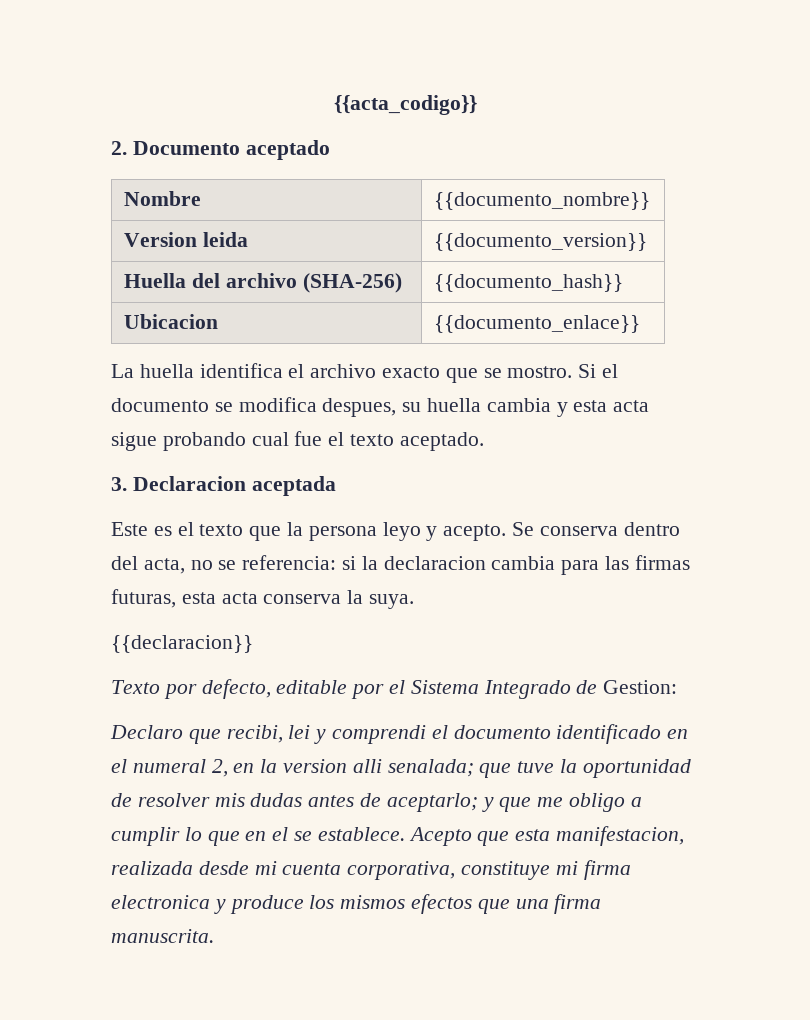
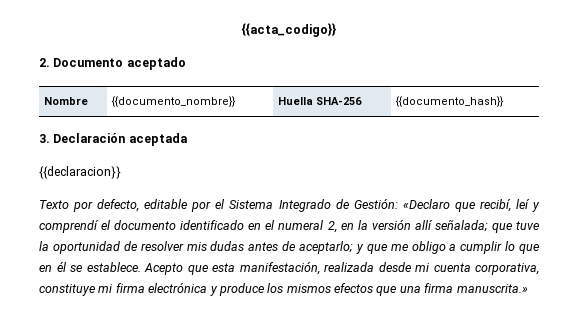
- Nombre | {{documento_nombre}}
- Version leida | {{documento_version}}
- Huella del archivo (SHA-256) | {{documento_hash}}
- Ubicacion | {{documento_enlace}}
- La huella identifica el archivo exacto que se mostro. Si el documento se modifica despues, su huella cambia y esta acta sigue probando cual fue el texto aceptado.
+ Nombre | {{documento_nombre}} | Huella SHA-256 | {{documento_hash}}
- 3. Declaracion aceptada
+ 3. Declaración aceptada
- Este es el texto que la persona leyo y acepto. Se conserva dentro del acta, no se referencia: si la declaracion cambia para las firmas futuras, esta acta conserva la suya.
- Texto por defecto, editable por el Sistema Integrado de Gestion:
- Declaro que recibi, lei y comprendi el documento identificado en el numeral 2, en la version alli senalada; que tuve la oportunidad de resolver mis dudas antes de aceptarlo; y que me obligo a cumplir lo que en el se establece.
+ Texto por defecto, editable por el Sistema Integrado de Gestión: «Declaro que recibí, leí y comprendí el documento identificado en el numeral 2, en la versión allí señalada; que tuve la oportunidad de resolver mis dudas antes de aceptarlo; y que me obligo a cumplir lo que en él se establece.
- Acepto que esta manifestacion, realizada desde mi cuenta corporativa, constituye mi firma electronica y produce los mismos efectos que una firma manuscrita.
+ Acepto que esta manifestación, realizada desde mi cuenta corporativa, constituye mi firma electrónica y produce los mismos efectos que una firma manuscrita.»

